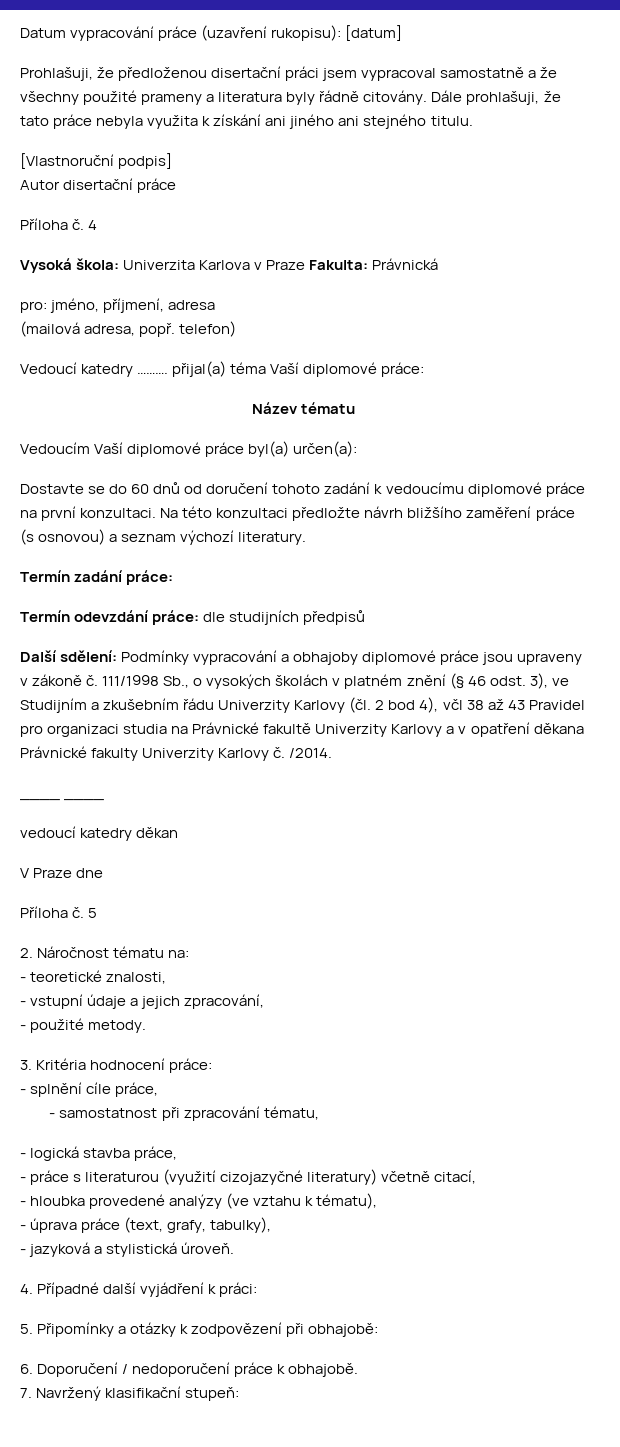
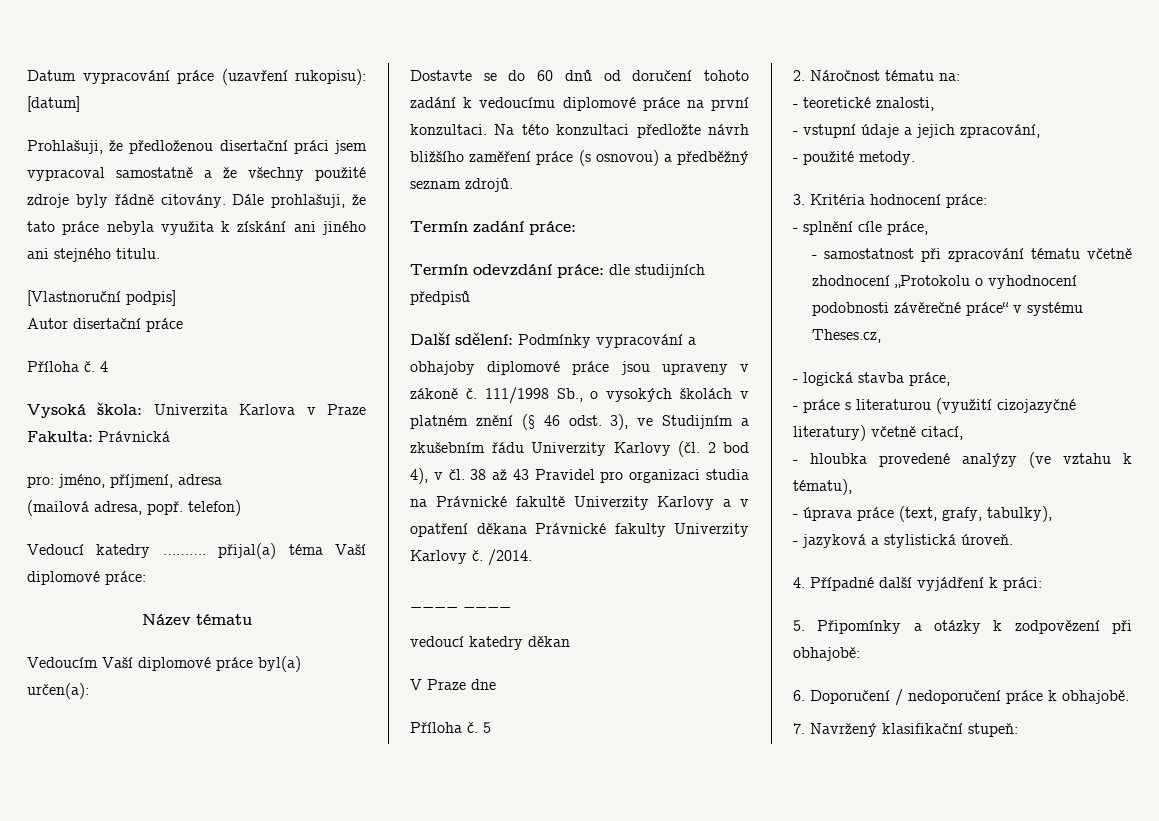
- Prohlašuji, že předloženou disertační práci jsem vypracoval samostatně a že všechny použité prameny a literatura byly řádně citovány.
+ Prohlašuji, že předloženou disertační práci jsem vypracoval samostatně a že všechny použité zdroje byly řádně citovány.
- Na této konzultaci předložte návrh bližšího zaměření práce (s osnovou) a seznam výchozí literatury.
+ Na této konzultaci předložte návrh bližšího zaměření práce (s osnovou) a předběžný seznam zdrojů.
- 111/1998 Sb., o vysokých školách v platném znění (§ 46 odst. 3), ve Studijním a zkušebním řádu Univerzity Karlovy (čl. 2 bod 4), včl 38 až 43 Pravidel pro organizaci studia na Právnické fakultě Univerzity Karlovy a v opatření děkana Právnické fakulty Univerzity Karlovy č.
+ 111/1998 Sb., o vysokých školách v platném znění (§ 46 odst. 3), ve Studijním a zkušebním řádu Univerzity Karlovy (čl. 2 bod 4), v čl. 38 až 43 Pravidel pro organizaci studia na Právnické fakultě Univerzity Karlovy a v opatření děkana Právnické fakulty Univerzity Karlovy č.
- - samostatnost při zpracování tématu,
+ - samostatnost při zpracování tématu včetně zhodnocení „Protokolu o vyhodnocení podobnosti závěrečné práce“ v systému Theses.cz,

